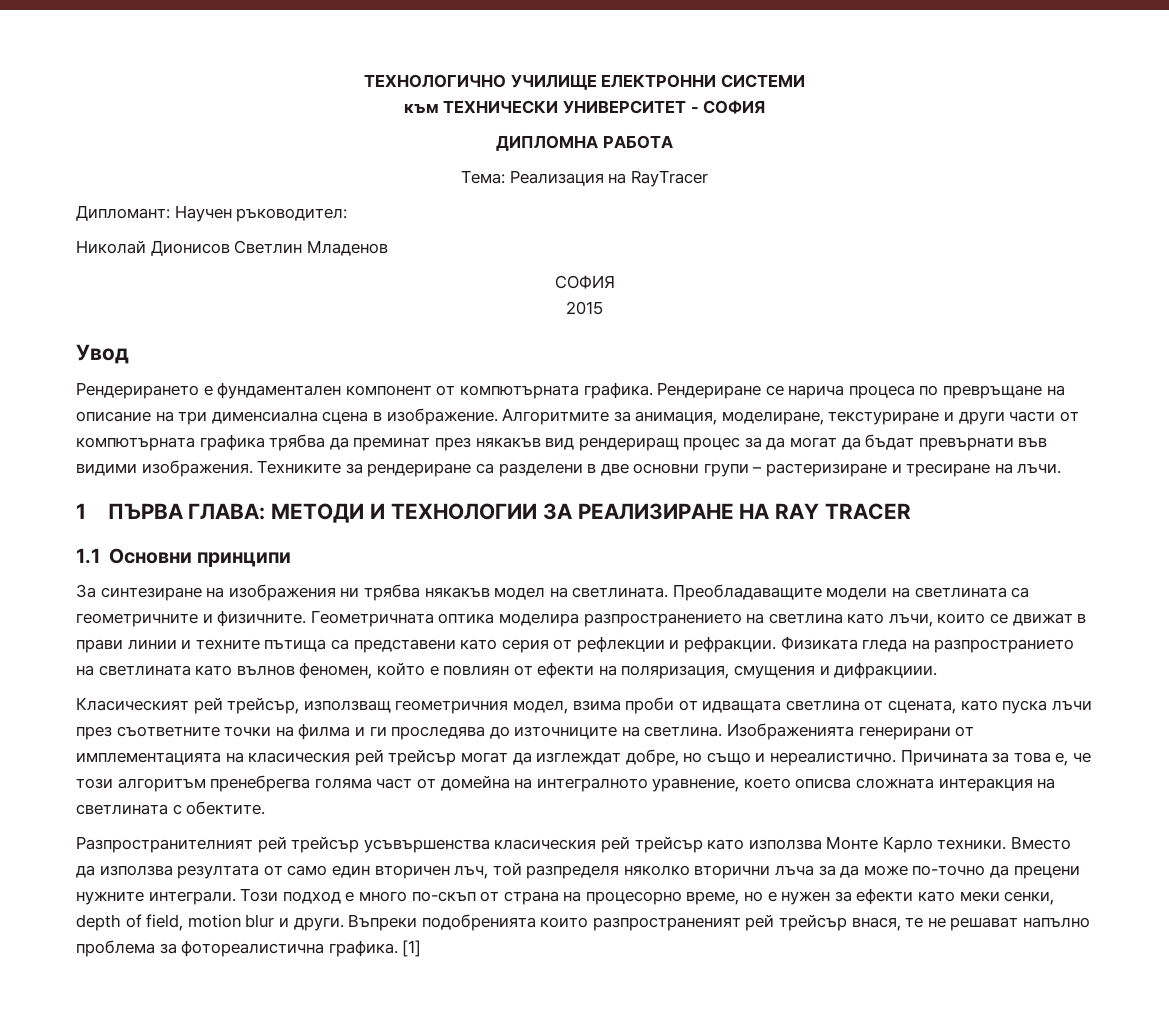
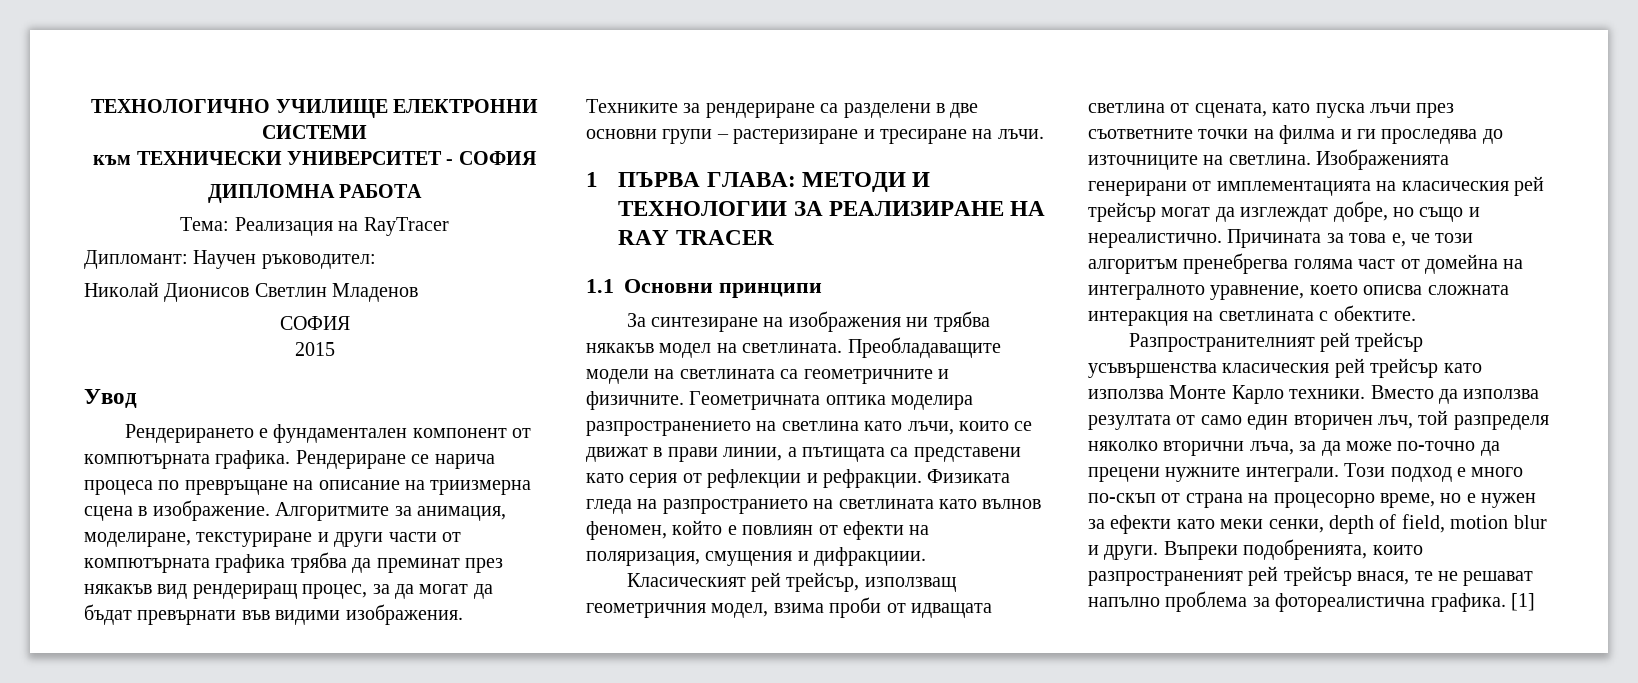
- Рендериране се нарича процеса по превръщане на описание на три дименсиална сцена в изображение.
+ Рендериране се нарича процеса по превръщане на описание на триизмерна сцена в изображение.
- Алгоритмите за анимация, моделиране, текстуриране и други части от компютърната графика трябва да преминат през някакъв вид рендериращ процес за да могат да бъдат превърнати във видими изображения.
+ Алгоритмите за анимация, моделиране, текстуриране и други части от компютърната графика трябва да преминат през някакъв вид рендериращ процес, за да могат да бъдат превърнати във видими изображения.
- Геометричната оптика моделира разпространението на светлина като лъчи, които се движат в прави линии и техните пътища са представени като серия от рефлекции и рефракции.
+ Геометричната оптика моделира разпространението на светлина като лъчи, които се движат в прави линии, a пътищата са представени като серия от рефлекции и рефракции.
- Вместо да използва резултата от само един вторичен лъч, той разпределя няколко вторични лъча за да може по-точно да прецени нужните интеграли.
+ Вместо да използва резултата от само един вторичен лъч, той разпределя няколко вторични лъча, за да може по-точно да прецени нужните интеграли.
- Въпреки подобренията които разпространеният рей трейсър внася, те не решават напълно проблема за фотореалистична графика.
+ Въпреки подобренията, които разпространеният рей трейсър внася, те не решават напълно проблема за фотореалистична графика.

